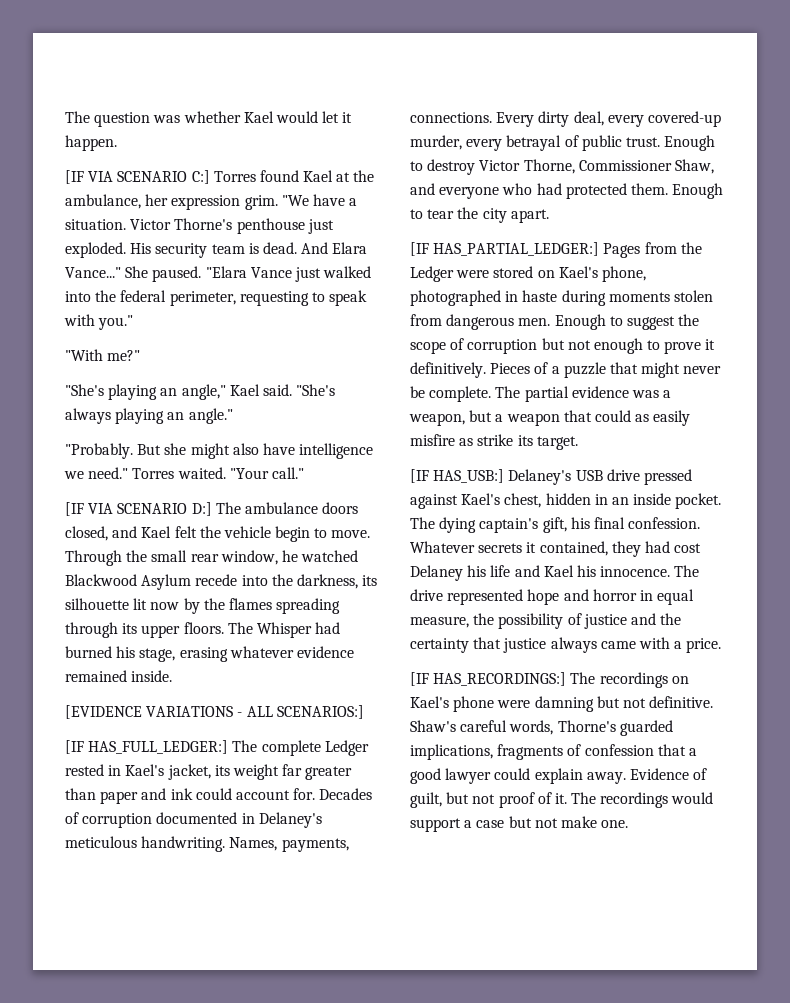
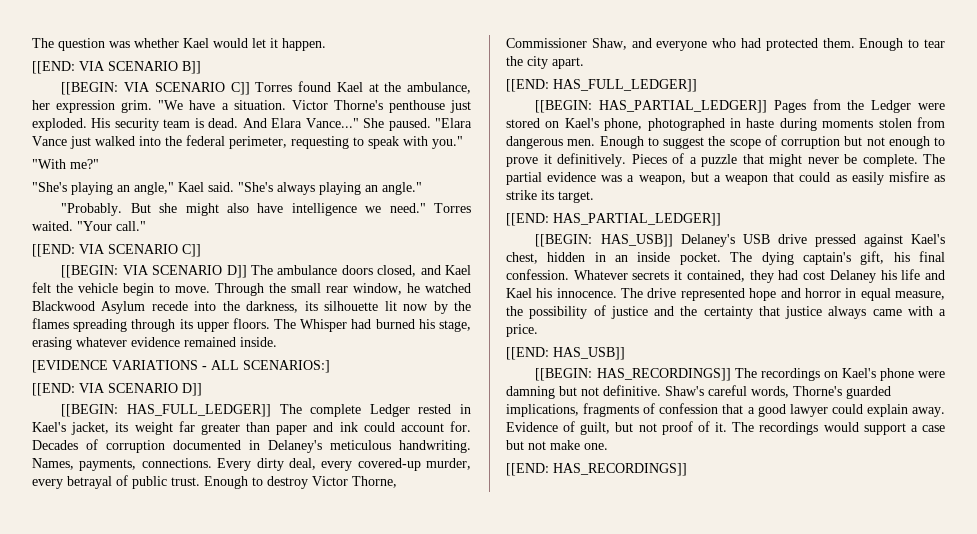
- [IF VIA SCENARIO C:] Torres found Kael at the ambulance, her expression grim.
+ [[END: VIA SCENARIO B]]
+ [[BEGIN: VIA SCENARIO C]] Torres found Kael at the ambulance, her expression grim.
- [IF VIA SCENARIO D:] The ambulance doors closed, and Kael felt the vehicle begin to move.
+ [[END: VIA SCENARIO C]]
+ [[BEGIN: VIA SCENARIO D]] The ambulance doors closed, and Kael felt the vehicle begin to move.
- [IF HAS_FULL_LEDGER:] The complete Ledger rested in Kael's jacket, its weight far greater than paper and ink could account for.
+ [[END: VIA SCENARIO D]]
+ [[BEGIN: HAS_FULL_LEDGER]] The complete Ledger rested in Kael's jacket, its weight far greater than paper and ink could account for.
- [IF HAS_PARTIAL_LEDGER:] Pages from the Ledger were stored on Kael's phone, photographed in haste during moments stolen from dangerous men.
+ [[END: HAS_FULL_LEDGER]]
+ [[BEGIN: HAS_PARTIAL_LEDGER]] Pages from the Ledger were stored on Kael's phone, photographed in haste during moments stolen from dangerous men.
- [IF HAS_USB:] Delaney's USB drive pressed against Kael's chest, hidden in an inside pocket.
+ [[END: HAS_PARTIAL_LEDGER]]
+ [[BEGIN: HAS_USB]] Delaney's USB drive pressed against Kael's chest, hidden in an inside pocket.
- [IF HAS_RECORDINGS:] The recordings on Kael's phone were damning but not definitive.
+ [[END: HAS_USB]]
+ [[BEGIN: HAS_RECORDINGS]] The recordings on Kael's phone were damning but not definitive.
+ [[END: HAS_RECORDINGS]]

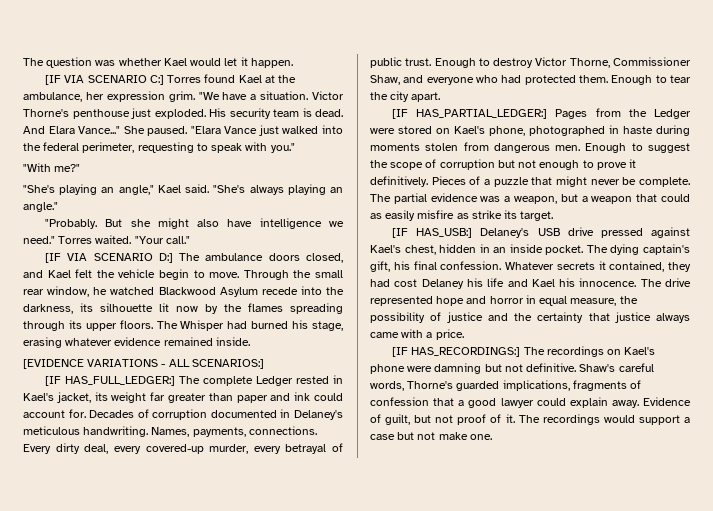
- [[END: VIA SCENARIO B]]
- [[BEGIN: VIA SCENARIO C]] Torres found Kael at the ambulance, her expression grim.
+ [IF VIA SCENARIO C:] Torres found Kael at the ambulance, her expression grim.
- [[END: VIA SCENARIO C]]
- [[BEGIN: VIA SCENARIO D]] The ambulance doors closed, and Kael felt the vehicle begin to move.
+ [IF VIA SCENARIO D:] The ambulance doors closed, and Kael felt the vehicle begin to move.
- [[END: VIA SCENARIO D]]
- [[BEGIN: HAS_FULL_LEDGER]] The complete Ledger rested in Kael's jacket, its weight far greater than paper and ink could account for.
+ [IF HAS_FULL_LEDGER:] The complete Ledger rested in Kael's jacket, its weight far greater than paper and ink could account for.
- [[END: HAS_FULL_LEDGER]]
- [[BEGIN: HAS_PARTIAL_LEDGER]] Pages from the Ledger were stored on Kael's phone, photographed in haste during moments stolen from dangerous men.
+ [IF HAS_PARTIAL_LEDGER:] Pages from the Ledger were stored on Kael's phone, photographed in haste during moments stolen from dangerous men.
- [[END: HAS_PARTIAL_LEDGER]]
- [[BEGIN: HAS_USB]] Delaney's USB drive pressed against Kael's chest, hidden in an inside pocket.
+ [IF HAS_USB:] Delaney's USB drive pressed against Kael's chest, hidden in an inside pocket.
- [[END: HAS_USB]]
- [[BEGIN: HAS_RECORDINGS]] The recordings on Kael's phone were damning but not definitive.
+ [IF HAS_RECORDINGS:] The recordings on Kael's phone were damning but not definitive.
- [[END: HAS_RECORDINGS]]

